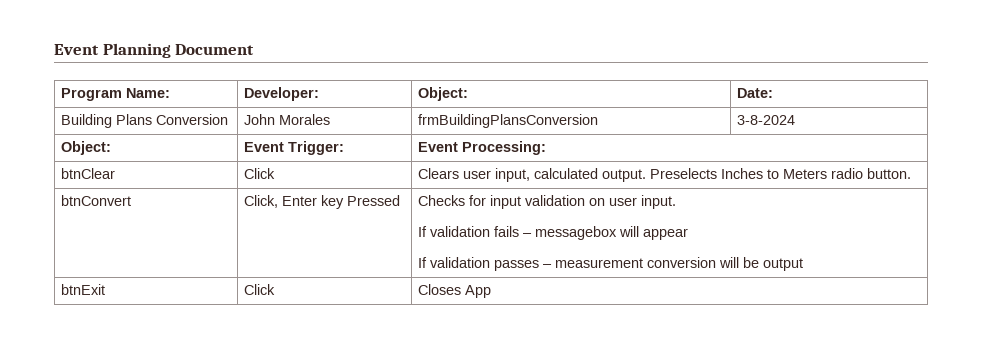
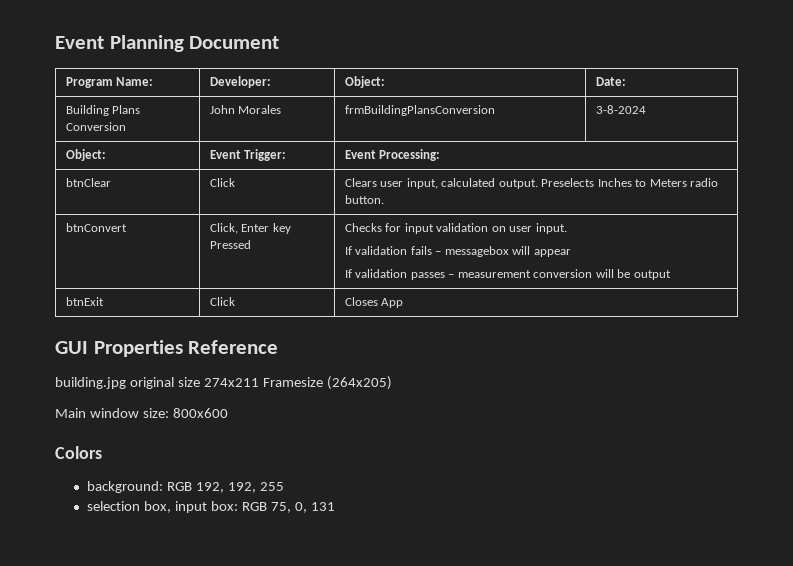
+ GUI Properties Reference
+ building.jpg original size 274x211 Framesize (264x205)
+ Main window size: 800x600
+ Colors
+ background: RGB 192, 192, 255
+ selection box, input box: RGB 75, 0, 131

